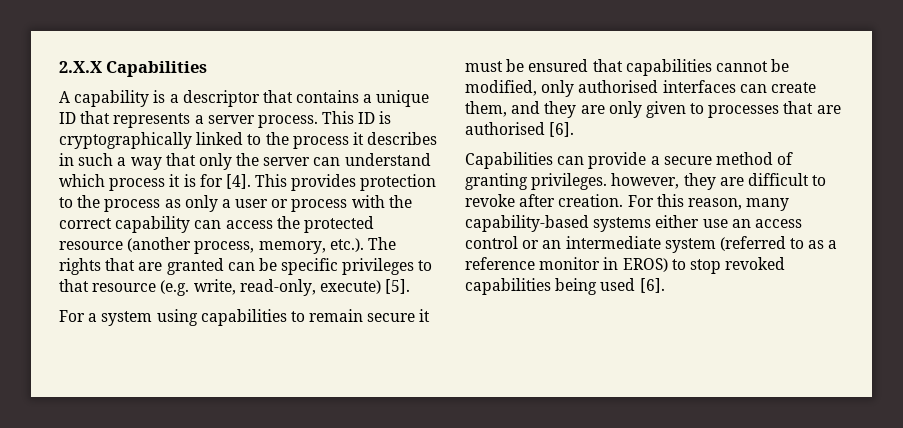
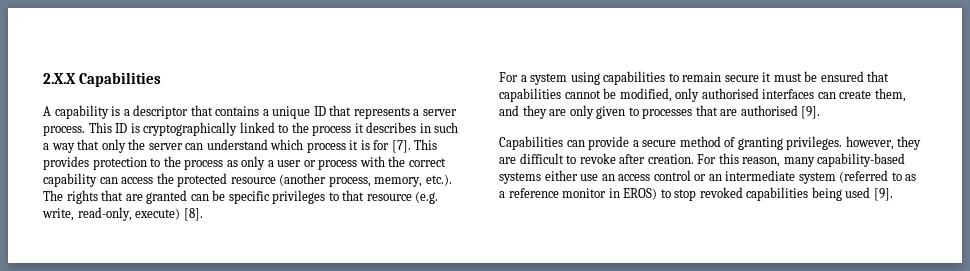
- This ID is cryptographically linked to the process it describes in such a way that only the server can understand which process it is for [4].
+ This ID is cryptographically linked to the process it describes in such a way that only the server can understand which process it is for [7].
- This provides protection to the process as only a user or process with the correct capability can access the protected resource (another process, memory, etc.). The rights that are granted can be specific privileges to that resource (e.g. write, read-only, execute) [5].
+ This provides protection to the process as only a user or process with the correct capability can access the protected resource (another process, memory, etc.). The rights that are granted can be specific privileges to that resource (e.g. write, read-only, execute) [8].
- For a system using capabilities to remain secure it must be ensured that capabilities cannot be modified, only authorised interfaces can create them, and they are only given to processes that are authorised [6].
+ For a system using capabilities to remain secure it must be ensured that capabilities cannot be modified, only authorised interfaces can create them, and they are only given to processes that are authorised [9].
- For this reason, many capability-based systems either use an access control or an intermediate system (referred to as a reference monitor in EROS) to stop revoked capabilities being used [6].
+ For this reason, many capability-based systems either use an access control or an intermediate system (referred to as a reference monitor in EROS) to stop revoked capabilities being used [9].

